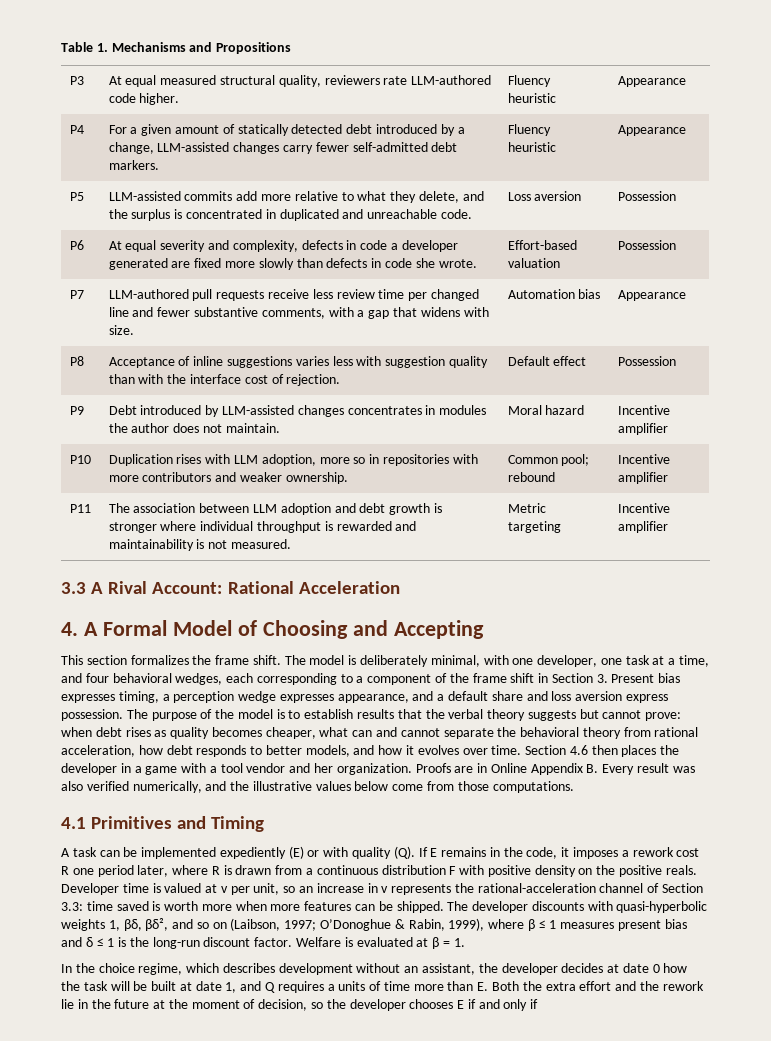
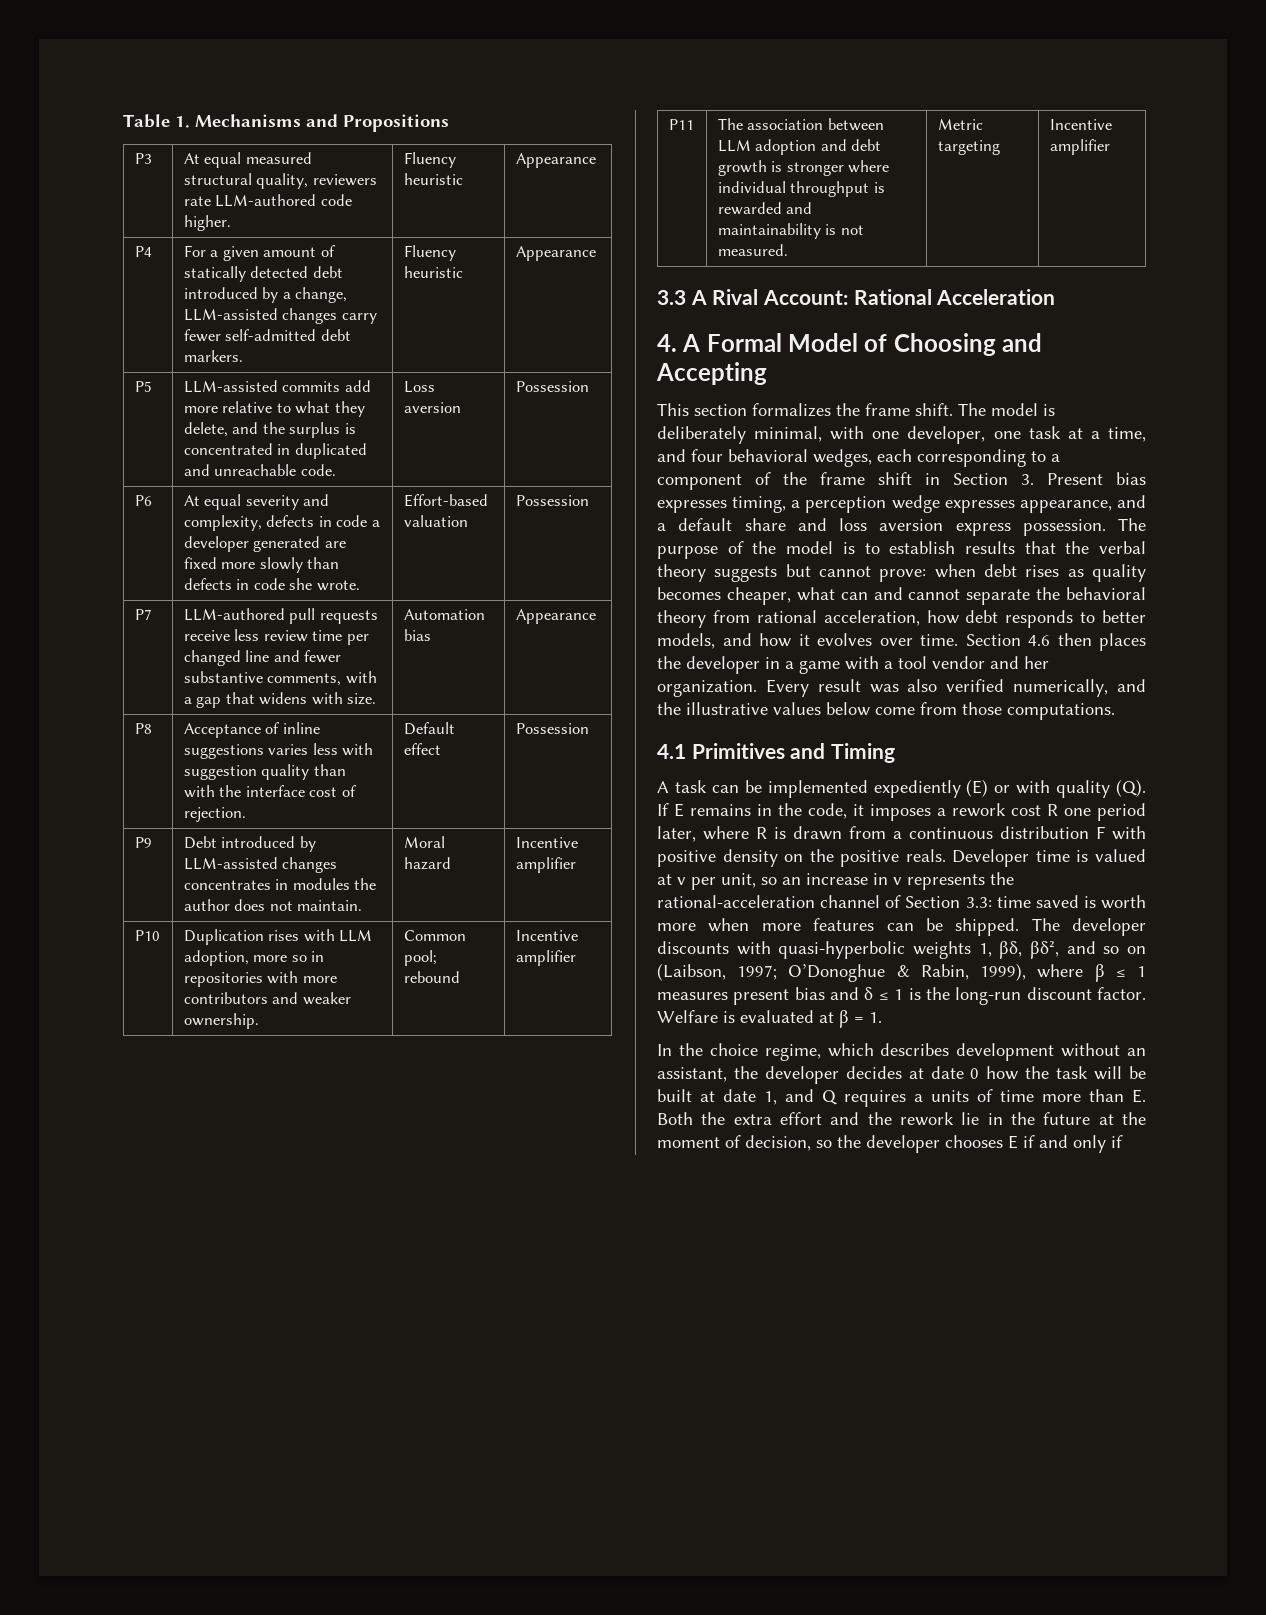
- Proofs are in Online Appendix B. Every result was also verified numerically, and the illustrative values below come from those computations.
+ Every result was also verified numerically, and the illustrative values below come from those computations.

